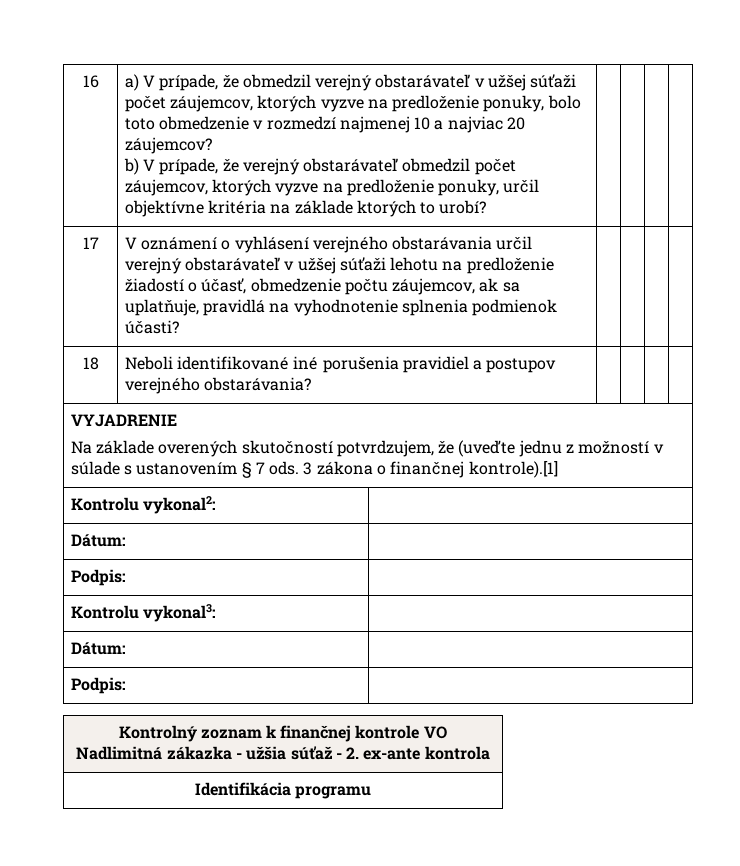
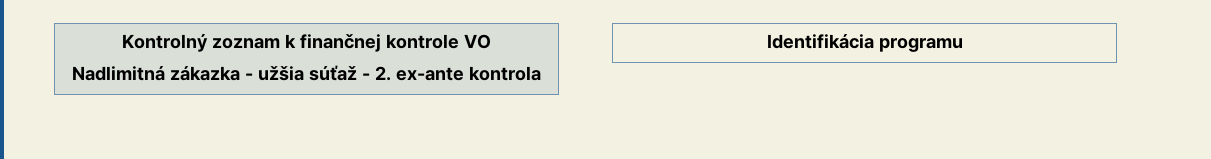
- 16 | a) V prípade, že obmedzil verejný obstarávateľ v užšej súťaži počet záujemcov, ktorých vyzve na predloženie ponuky, bolo toto obmedzenie v rozmedzí najmenej 10 a najviac 20 záujemcov?
- b) V prípade, že verejný obstarávateľ obmedzil počet záujemcov, ktorých vyzve na predloženie ponuky, určil objektívne kritéria na základe ktorých to urobí? | | | |
- 17 | V oznámení o vyhlásení verejného obstarávania určil verejný obstarávateľ v užšej súťaži lehotu na predloženie žiadostí o účasť, obmedzenie počtu záujemcov, ak sa uplatňuje, pravidlá na vyhodnotenie splnenia podmienok účasti? | | | |
- 18 | Neboli identifikované iné porušenia pravidiel a postupov verejného obstarávania? | | | |
- VYJADRENIE
- Na základe overených skutočností potvrdzujem, že (uveďte jednu z možností v súlade s ustanovením § 7 ods. 3 zákona o finančnej kontrole).[1]
- Kontrolu vykonal2: |
- Dátum: |
- Podpis: |
- Kontrolu vykonal3: |
- Dátum: |
- Podpis: |

